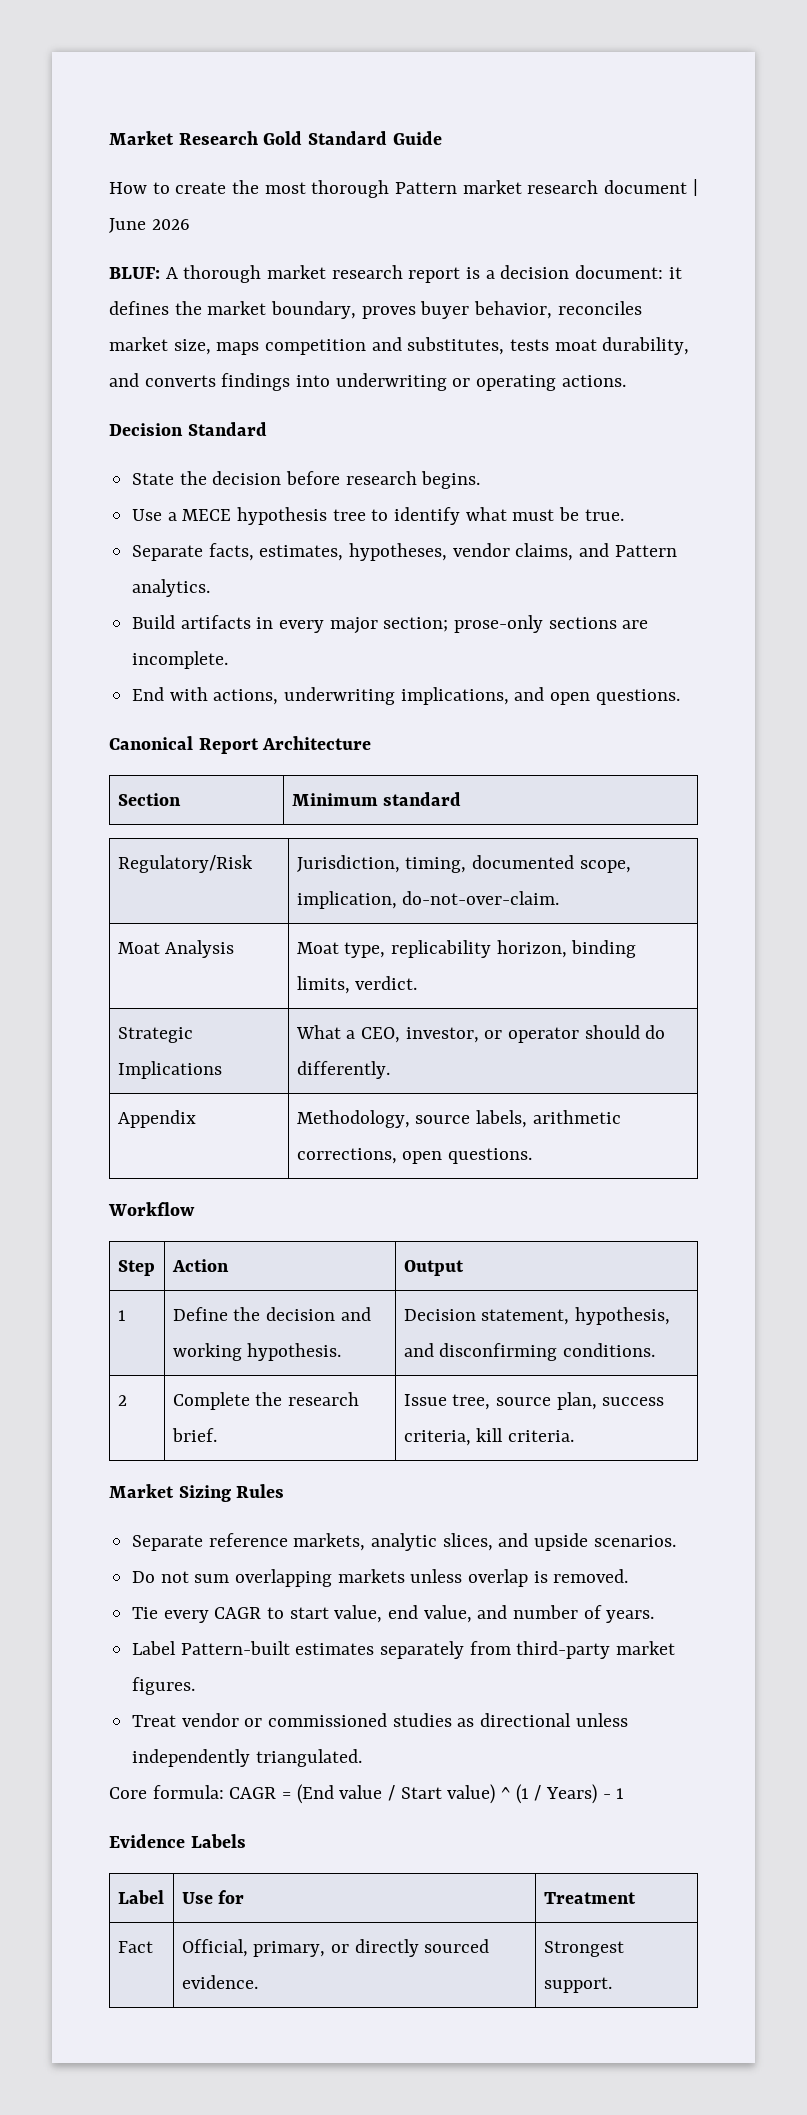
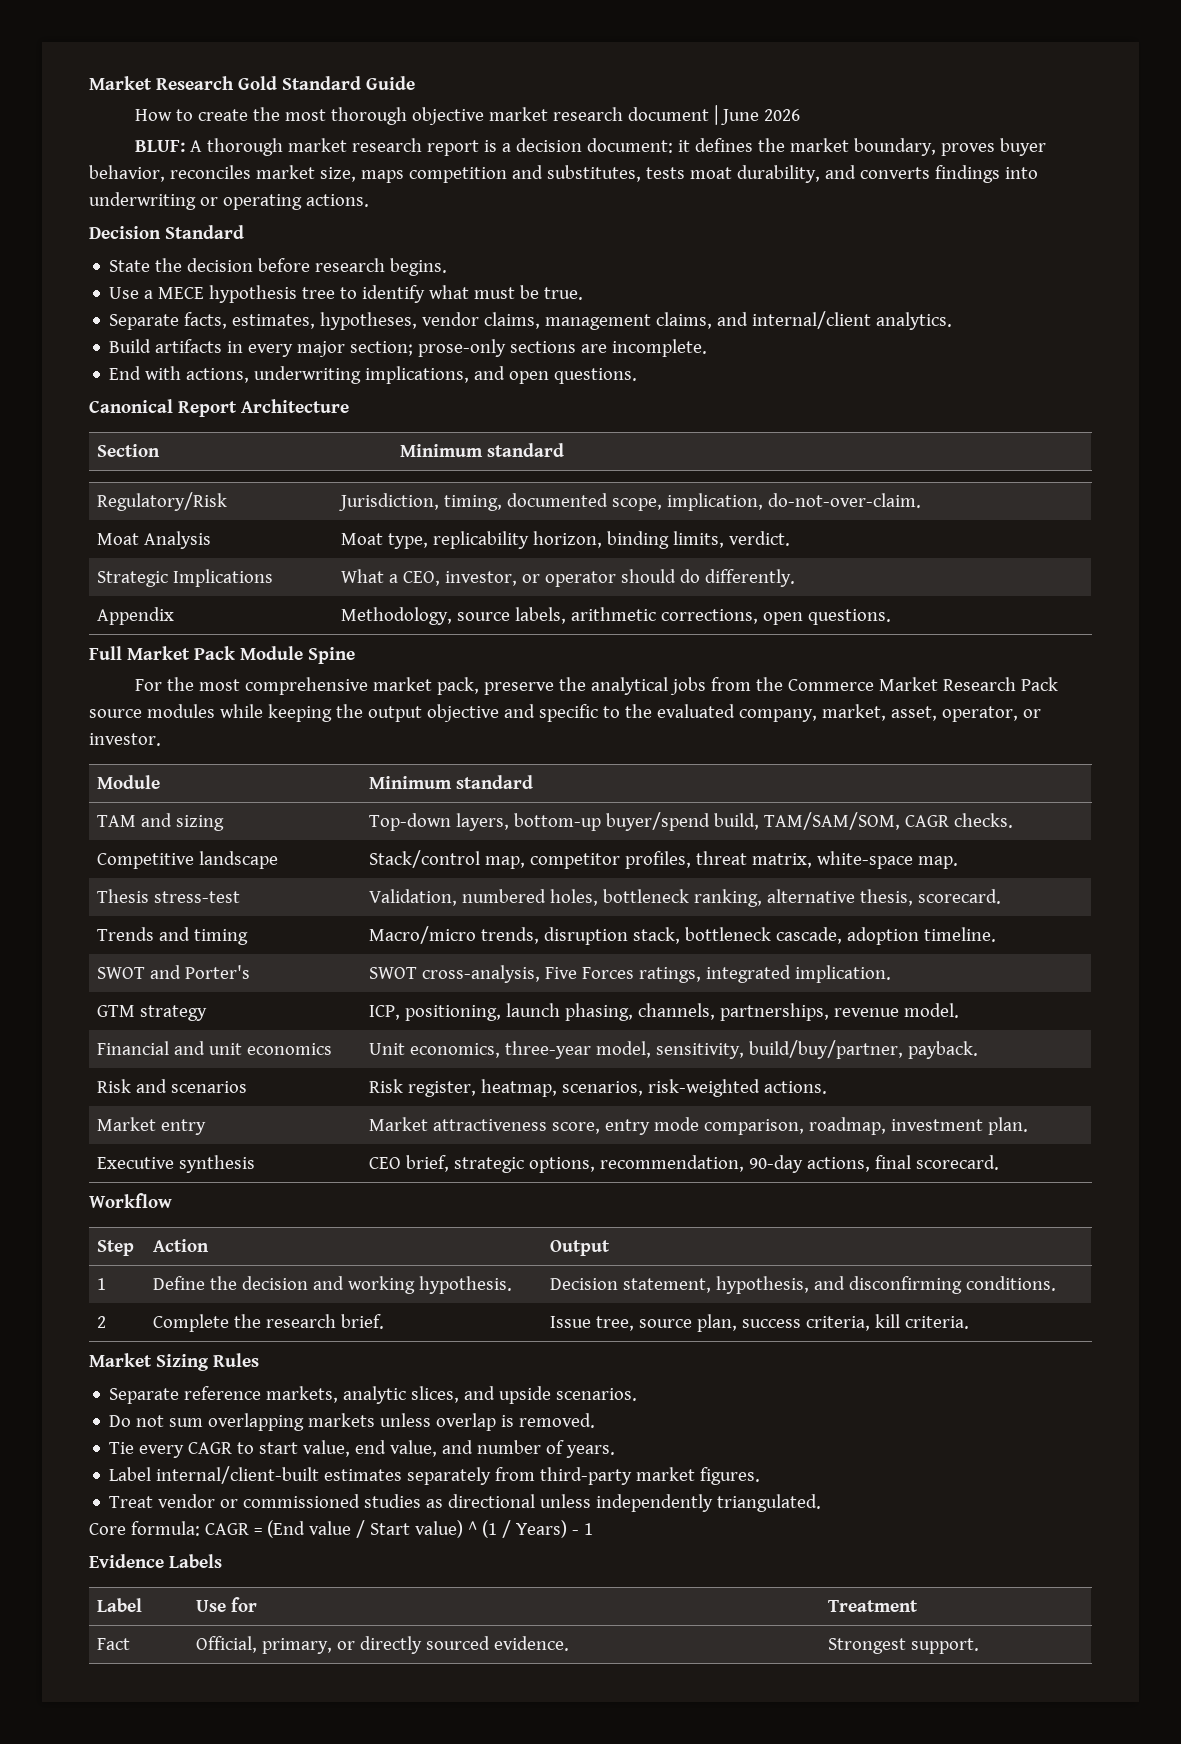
- How to create the most thorough Pattern market research document | June 2026
+ How to create the most thorough objective market research document | June 2026
- Separate facts, estimates, hypotheses, vendor claims, and Pattern analytics.
+ Separate facts, estimates, hypotheses, vendor claims, management claims, and internal/client analytics.
+ Full Market Pack Module Spine
+ For the most comprehensive market pack, preserve the analytical jobs from the Commerce Market Research Pack source modules while keeping the output objective and specific to the evaluated company, market, asset, operator, or investor.
+ Module | Minimum standard
+ TAM and sizing | Top-down layers, bottom-up buyer/spend build, TAM/SAM/SOM, CAGR checks.
+ Competitive landscape | Stack/control map, competitor profiles, threat matrix, white-space map.
+ Thesis stress-test | Validation, numbered holes, bottleneck ranking, alternative thesis, scorecard.
+ Trends and timing | Macro/micro trends, disruption stack, bottleneck cascade, adoption timeline.
+ SWOT and Porter's | SWOT cross-analysis, Five Forces ratings, integrated implication.
+ GTM strategy | ICP, positioning, launch phasing, channels, partnerships, revenue model.
+ Financial and unit economics | Unit economics, three-year model, sensitivity, build/buy/partner, payback.
+ Risk and scenarios | Risk register, heatmap, scenarios, risk-weighted actions.
+ Market entry | Market attractiveness score, entry mode comparison, roadmap, investment plan.
+ Executive synthesis | CEO brief, strategic options, recommendation, 90-day actions, final scorecard.
- Label Pattern-built estimates separately from third-party market figures.
+ Label internal/client-built estimates separately from third-party market figures.

